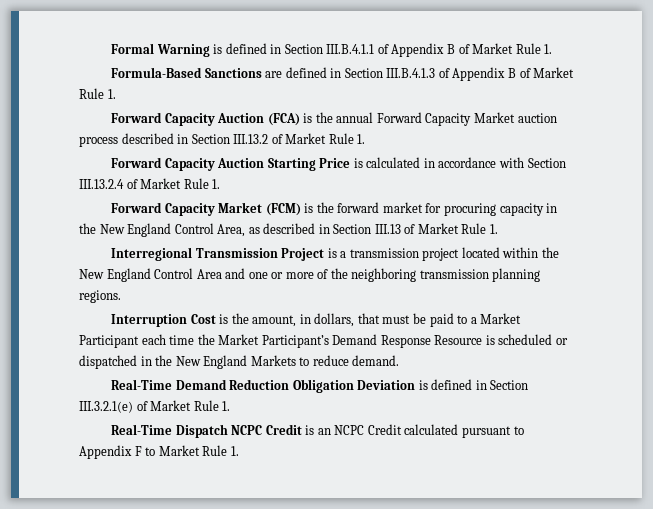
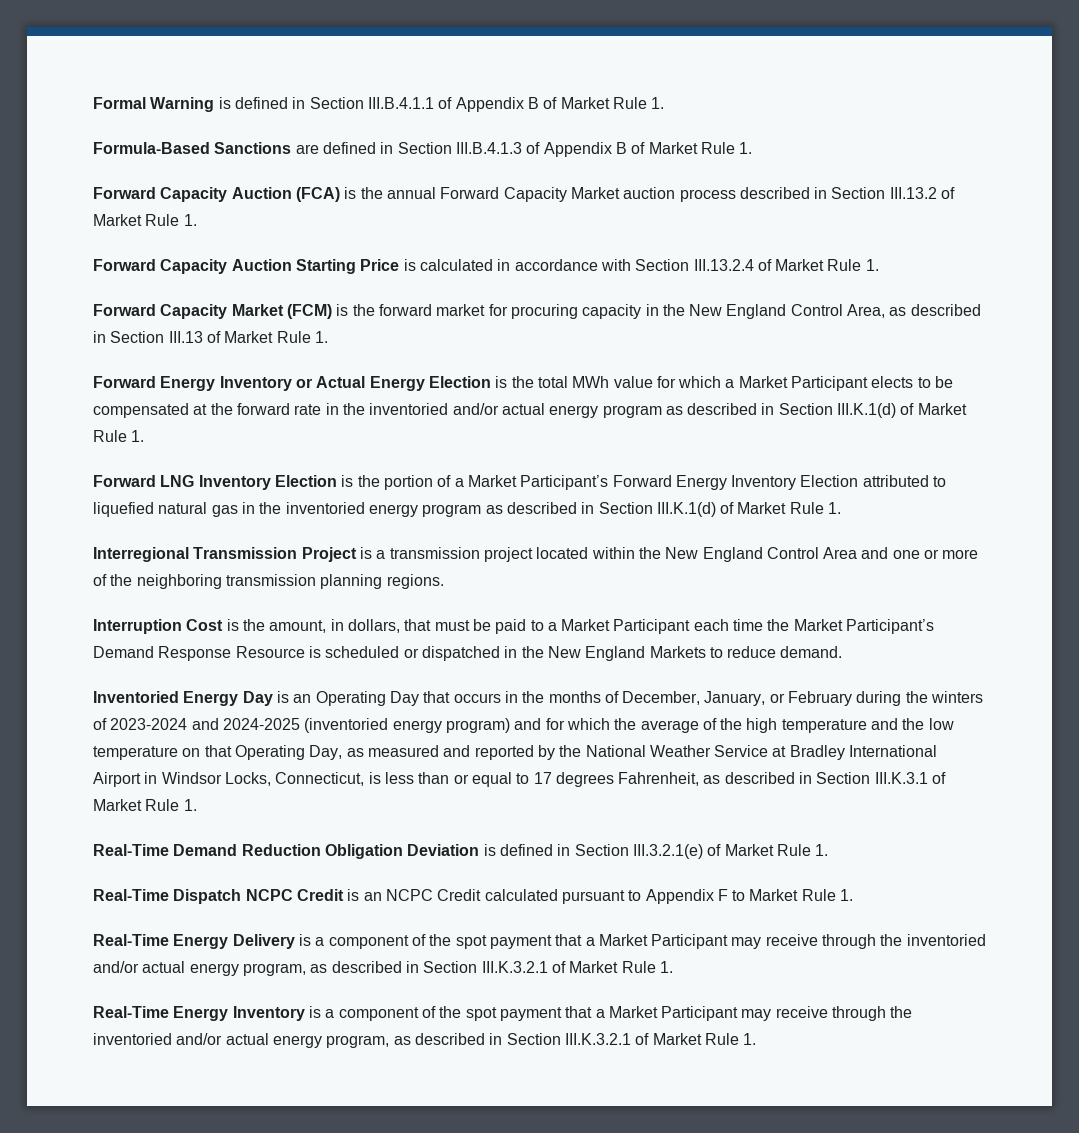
+ Forward Energy Inventory or Actual Energy Election is the total MWh value for which a Market Participant elects to be compensated at the forward rate in the inventoried and/or actual energy program as described in Section III.K.1(d) of Market Rule 1.
+ Forward LNG Inventory Election is the portion of a Market Participant’s Forward Energy Inventory Election attributed to liquefied natural gas in the inventoried energy program as described in Section III.K.1(d) of Market Rule 1.
+ Inventoried Energy Day is an Operating Day that occurs in the months of December, January, or February during the winters of 2023-2024 and 2024-2025 (inventoried energy program) and for which the average of the high temperature and the low temperature on that Operating Day, as measured and reported by the National Weather Service at Bradley International Airport in Windsor Locks, Connecticut, is less than or equal to 17 degrees Fahrenheit, as described in Section III.K.3.1 of Market Rule 1.
+ Real-Time Energy Delivery is a component of the spot payment that a Market Participant may receive through the inventoried and/or actual energy program, as described in Section III.K.3.2.1 of Market Rule 1.
+ Real-Time Energy Inventory is a component of the spot payment that a Market Participant may receive through the inventoried and/or actual energy program, as described in Section III.K.3.2.1 of Market Rule 1.

